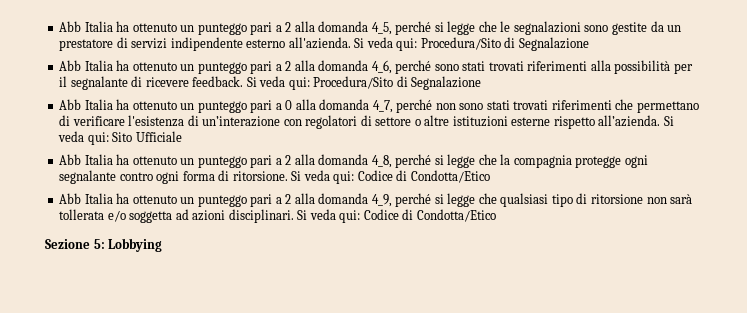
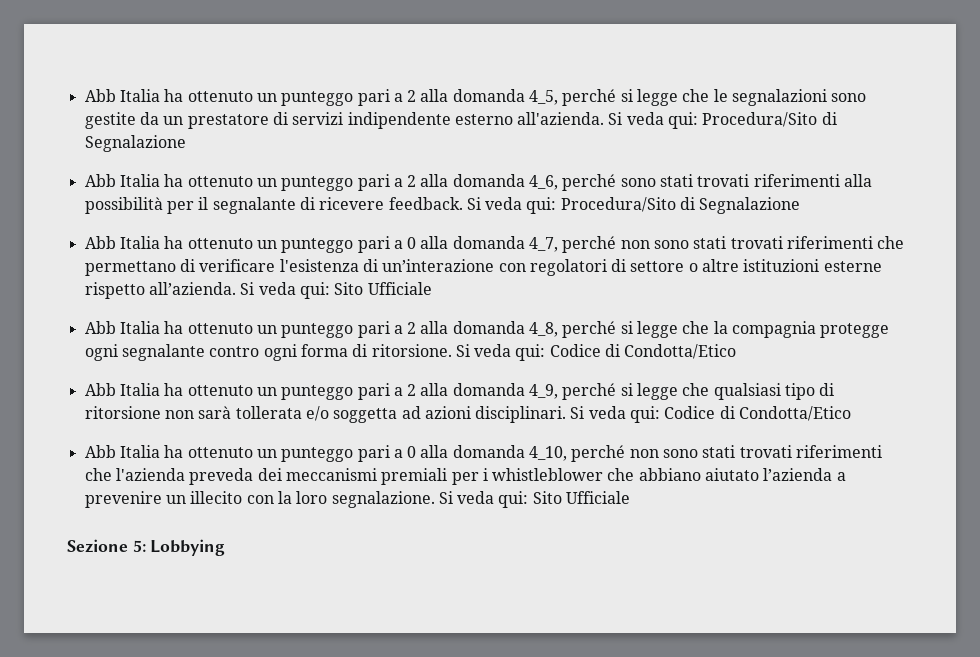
+ Abb Italia ha ottenuto un punteggo pari a 0 alla domanda 4_10, perché non sono stati trovati riferimenti che l'azienda preveda dei meccanismi premiali per i whistleblower che abbiano aiutato l’azienda a prevenire un illecito con la loro segnalazione. Si veda qui: Sito Ufficiale

